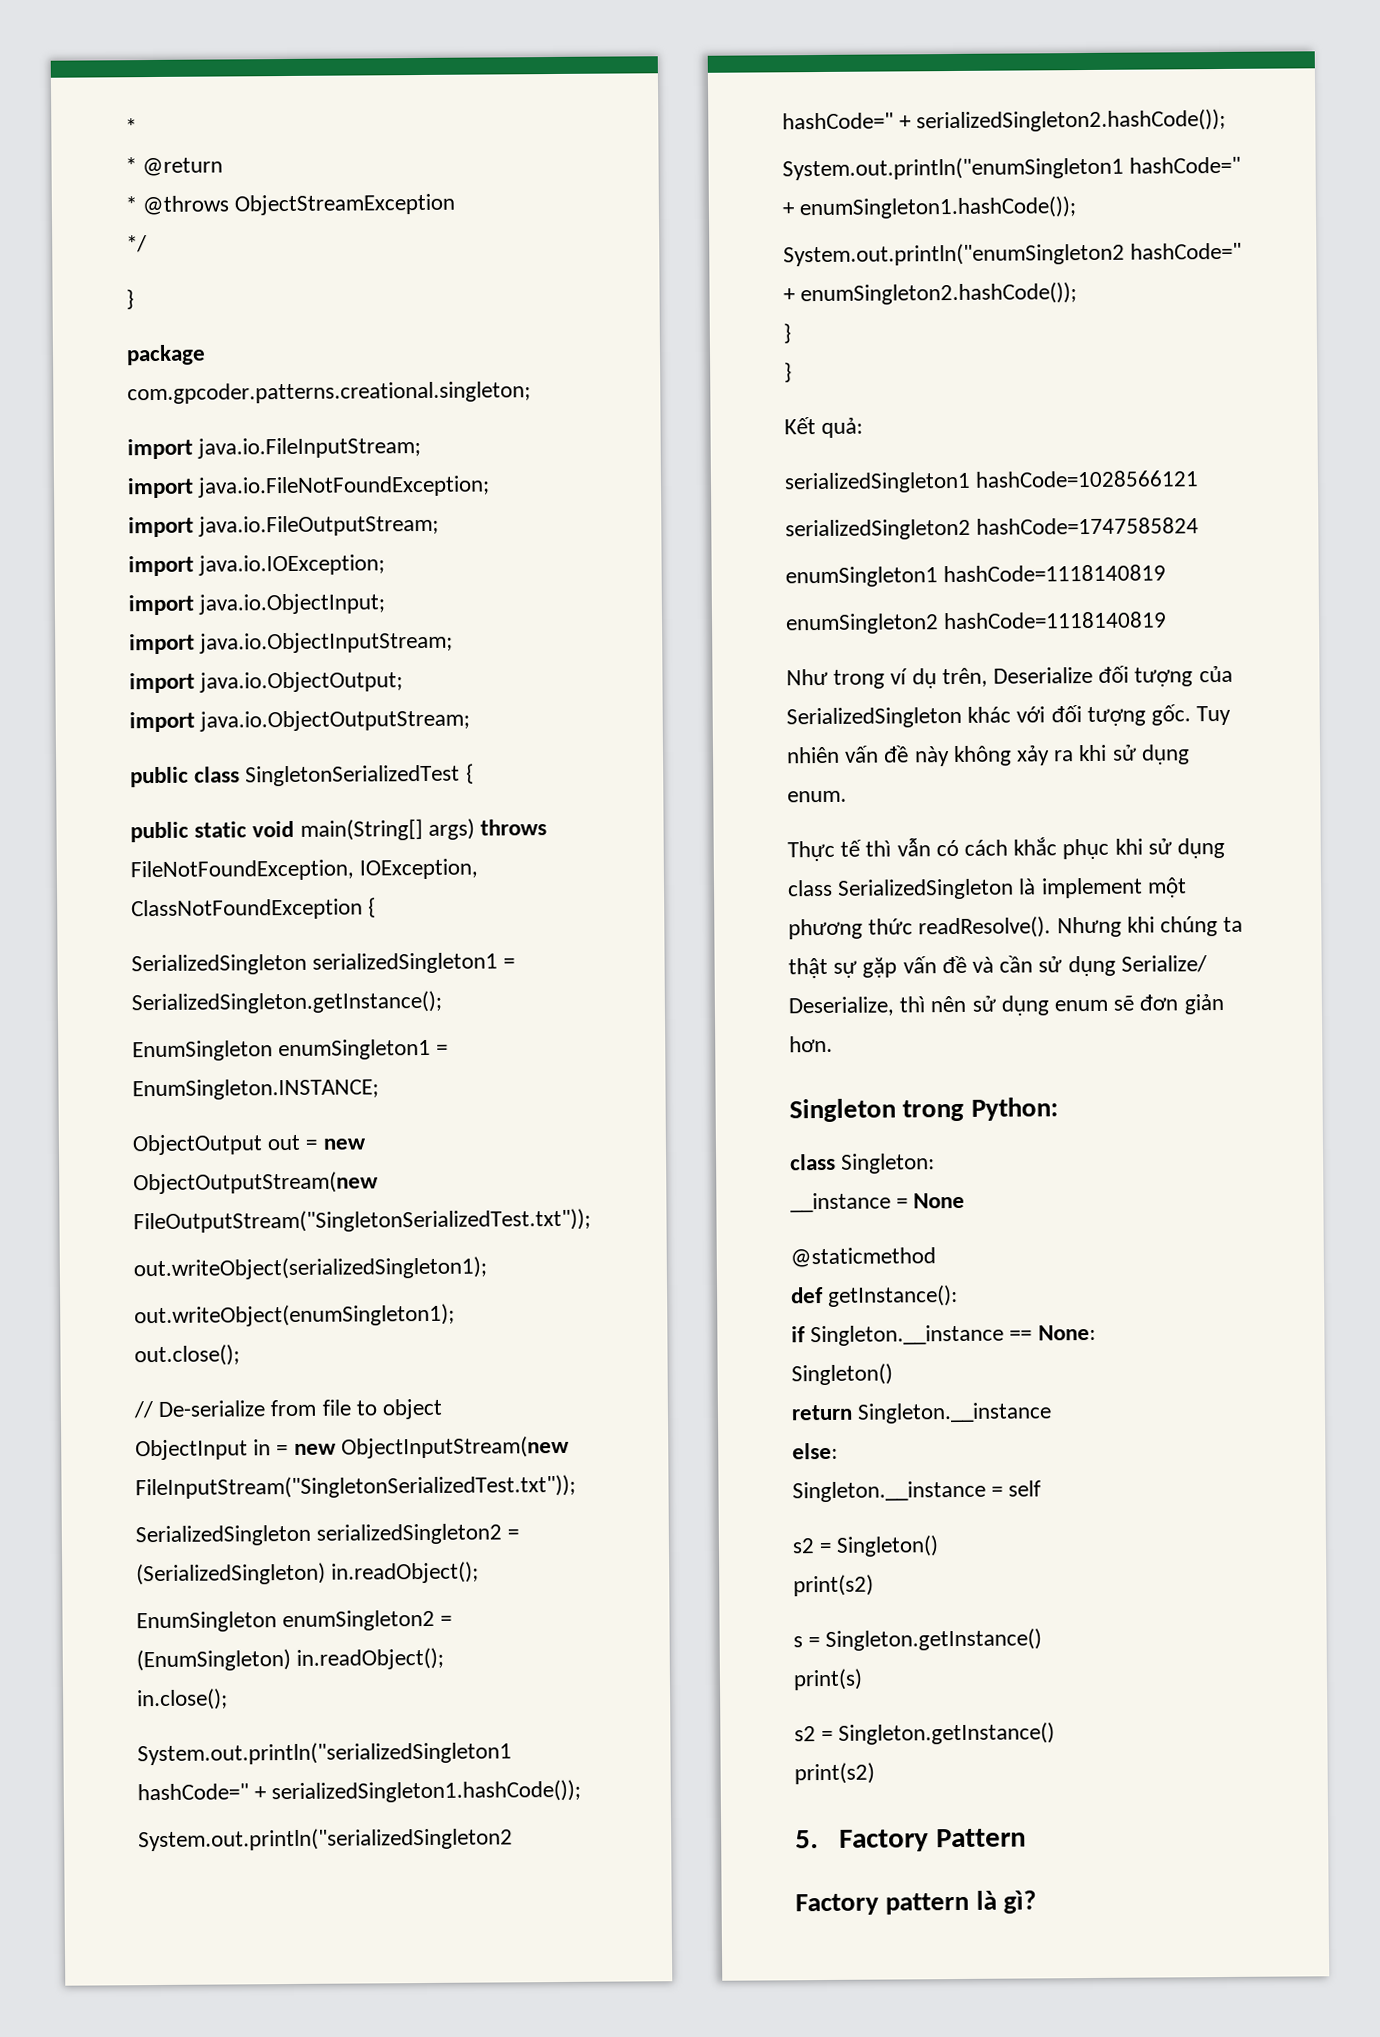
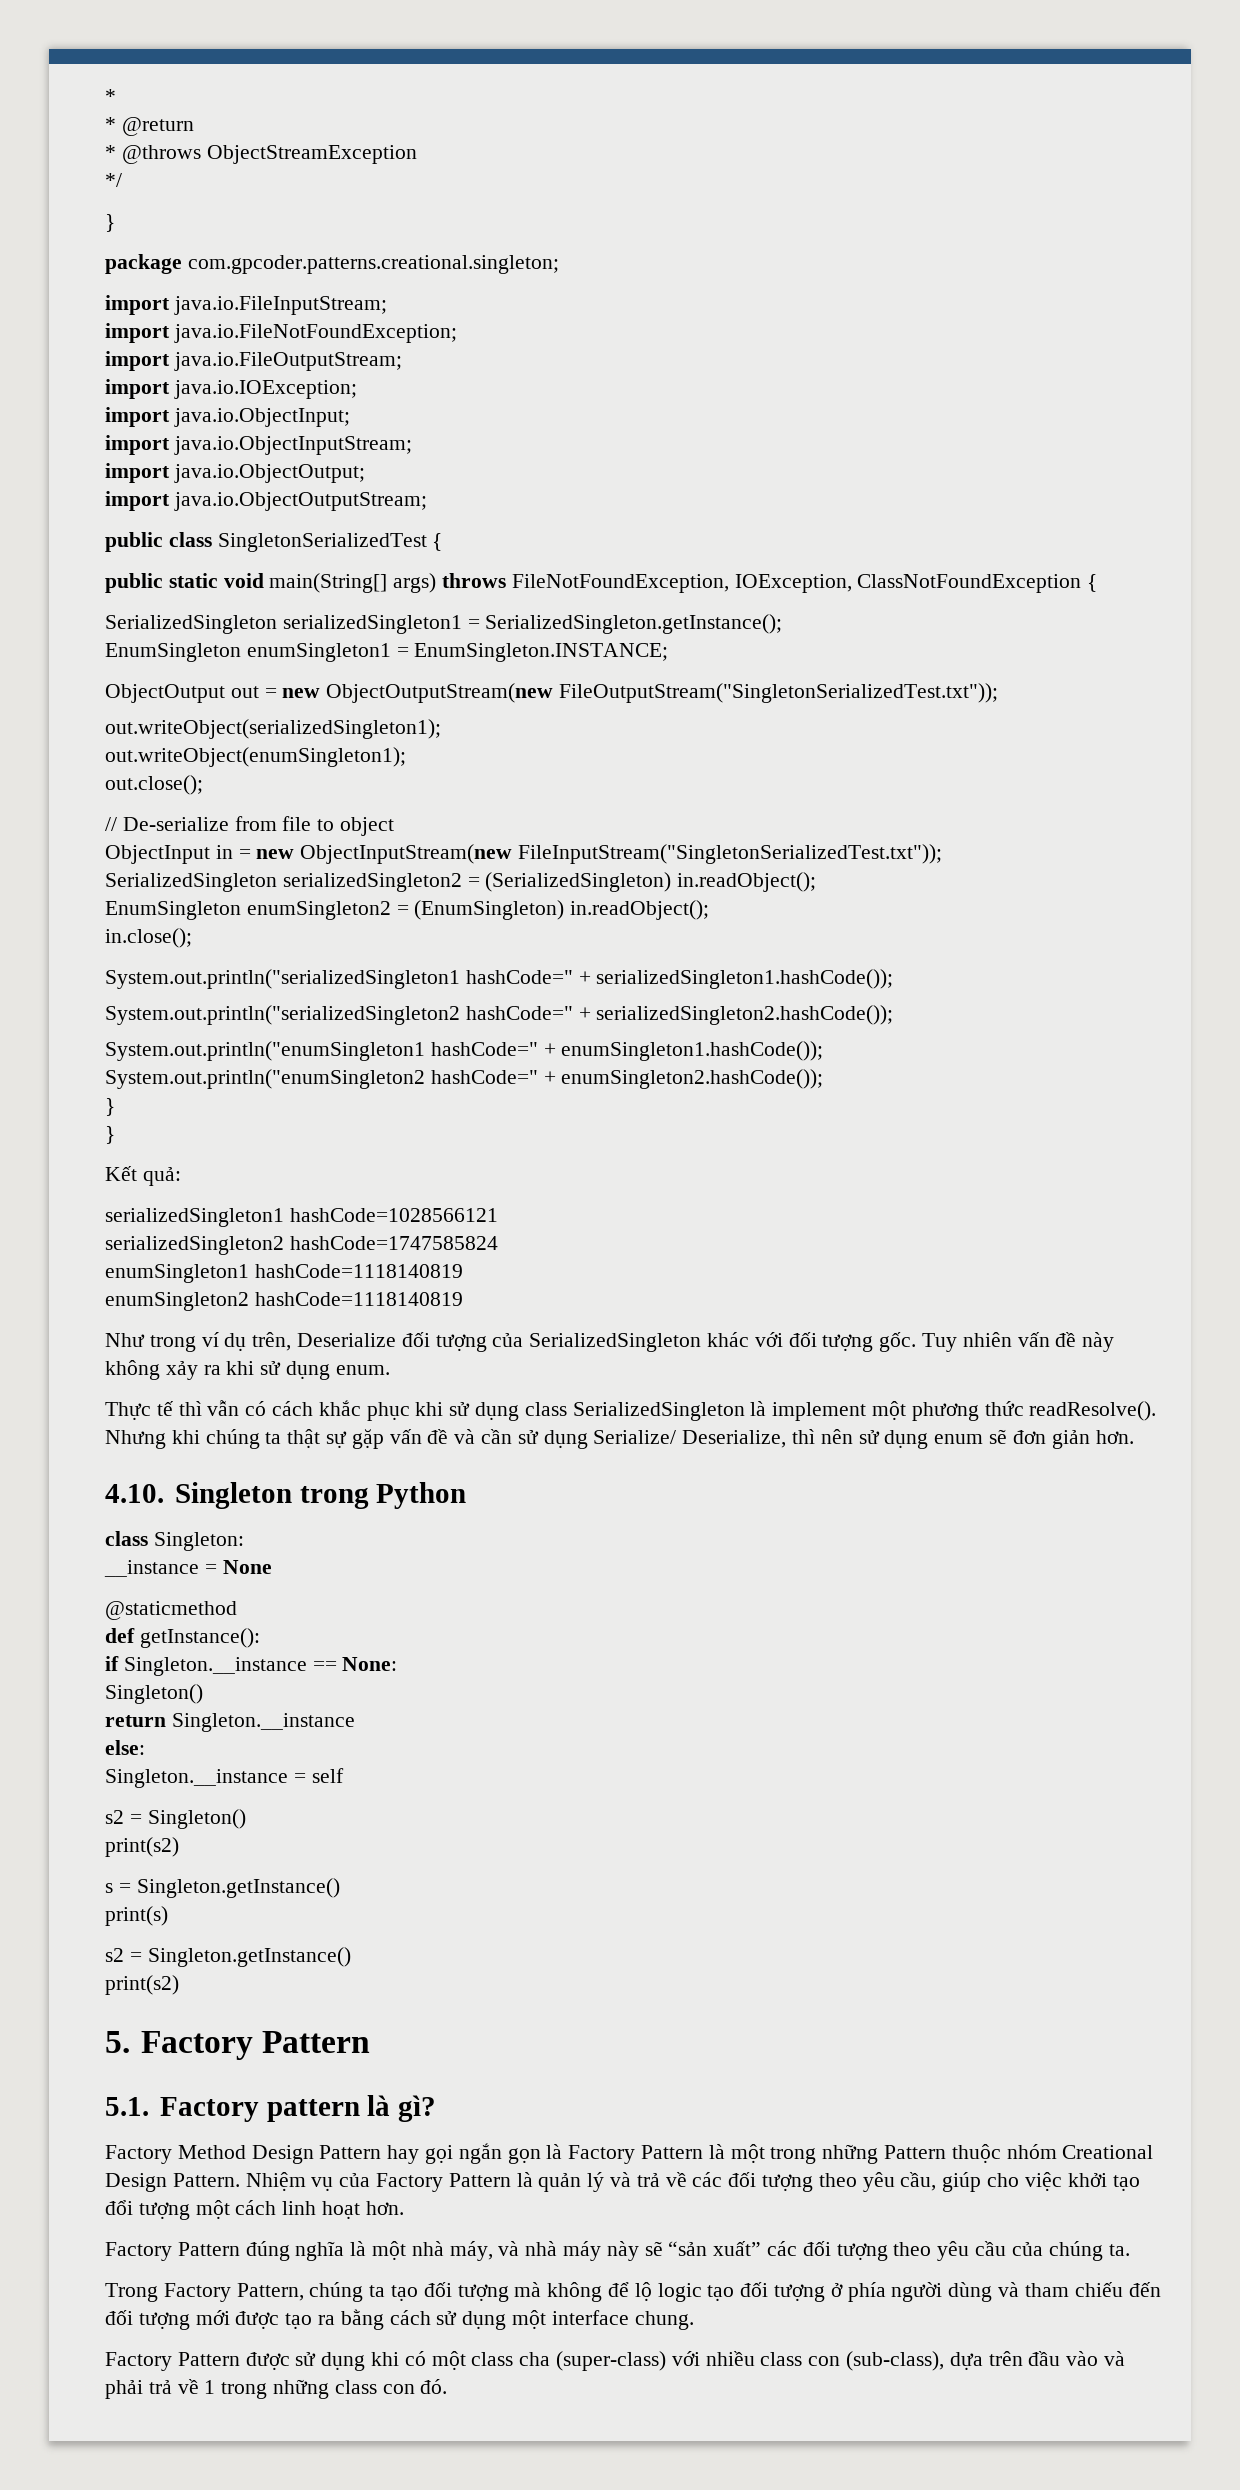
- Singleton trong Python:
+ 4.10. Singleton trong Python
- Factory pattern là gì?
+ 5.1. Factory pattern là gì?
+ Factory Method Design Pattern hay gọi ngắn gọn là Factory Pattern là một trong những Pattern thuộc nhóm Creational Design Pattern. Nhiệm vụ của Factory Pattern là quản lý và trả về các đối tượng theo yêu cầu, giúp cho việc khởi tạo đổi tượng một cách linh hoạt hơn.
+ Factory Pattern đúng nghĩa là một nhà máy, và nhà máy này sẽ “sản xuất” các đối tượng theo yêu cầu của chúng ta.
+ Trong Factory Pattern, chúng ta tạo đối tượng mà không để lộ logic tạo đối tượng ở phía người dùng và tham chiếu đến đối tượng mới được tạo ra bằng cách sử dụng một interface chung.
+ Factory Pattern được sử dụng khi có một class cha (super-class) với nhiều class con (sub-class), dựa trên đầu vào và phải trả về 1 trong những class con đó.

